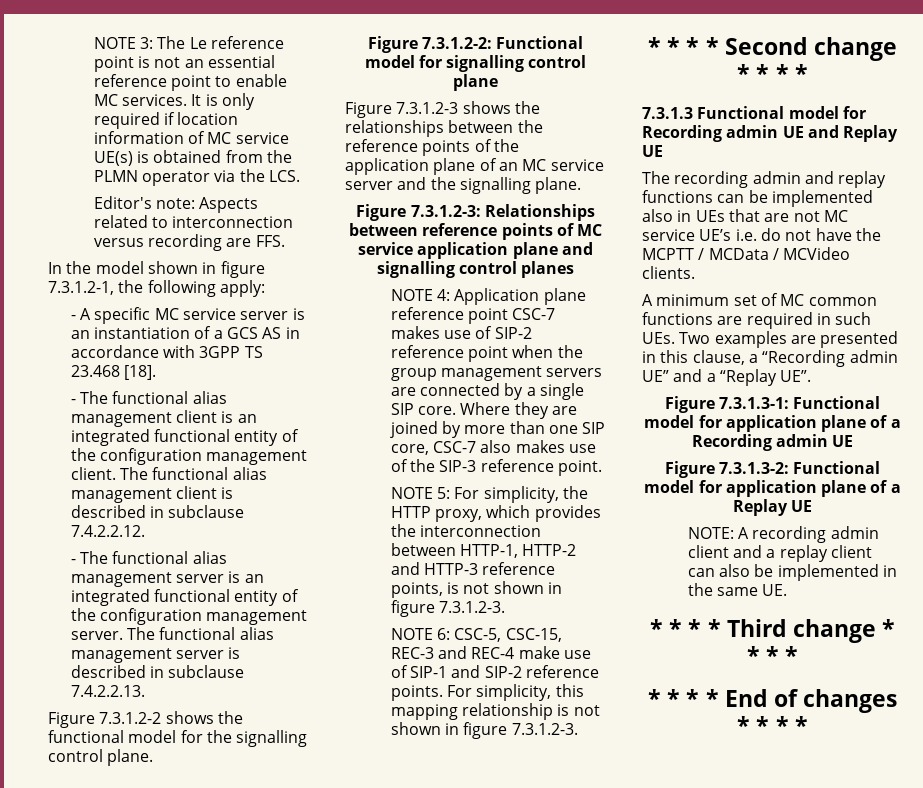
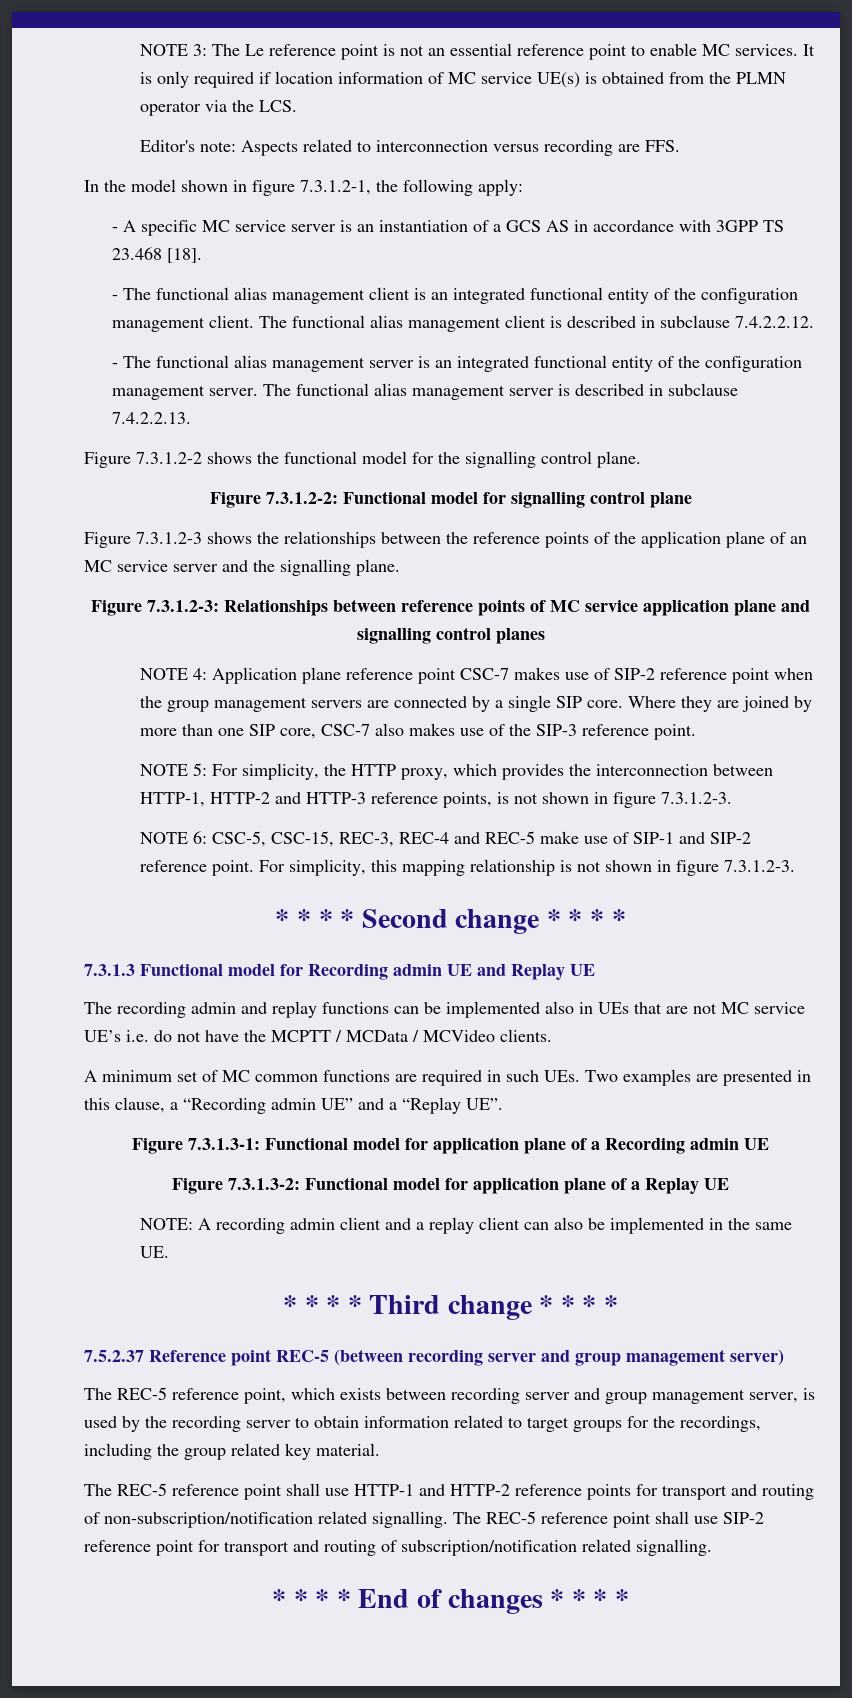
- NOTE 6: CSC-5, CSC-15, REC-3 and REC-4 make use of SIP-1 and SIP-2 reference points.
+ NOTE 6: CSC-5, CSC-15, REC-3, REC-4 and REC-5 make use of SIP-1 and SIP-2 reference point.
+ 7.5.2.37 Reference point REC-5 (between recording server and group management server)
+ The REC-5 reference point, which exists between recording server and group management server, is used by the recording server to obtain information related to target groups for the recordings, including the group related key material.
+ The REC-5 reference point shall use HTTP-1 and HTTP-2 reference points for transport and routing of non-subscription/notification related signalling. The REC-5 reference point shall use SIP-2 reference point for transport and routing of subscription/notification related signalling.

